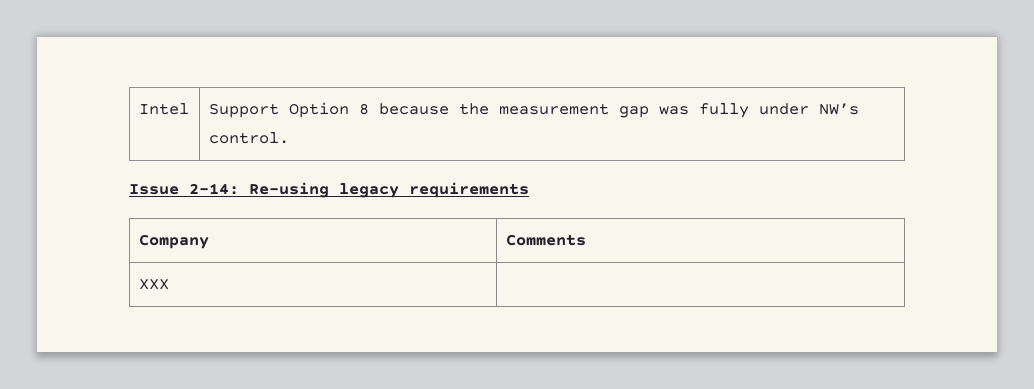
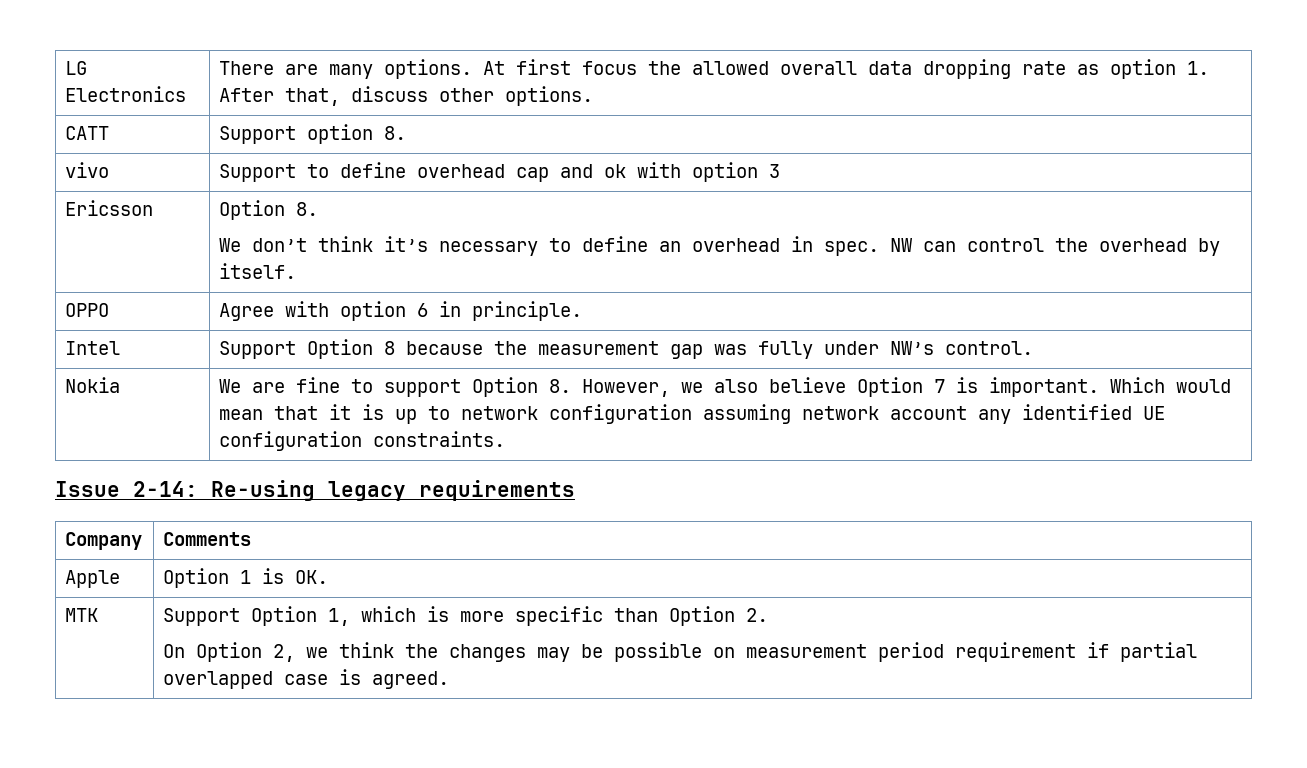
+ LG Electronics | There are many options. At first focus the allowed overall data dropping rate as option 1. After that, discuss other options.
+ CATT | Support option 8.
+ vivo | Support to define overhead cap and ok with option 3
+ Ericsson | Option 8.
+ We don’t think it’s necessary to define an overhead in spec. NW can control the overhead by itself.
+ OPPO | Agree with option 6 in principle.
+ Nokia | We are fine to support Option 8. However, we also believe Option 7 is important. Which would mean that it is up to network configuration assuming network account any identified UE configuration constraints.
- XXX |
+ Apple | Option 1 is OK.
+ MTK | Support Option 1, which is more specific than Option 2.
+ On Option 2, we think the changes may be possible on measurement period requirement if partial overlapped case is agreed.

